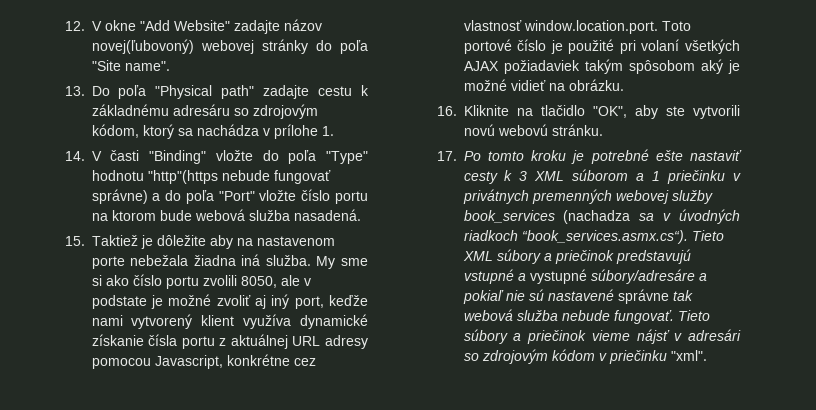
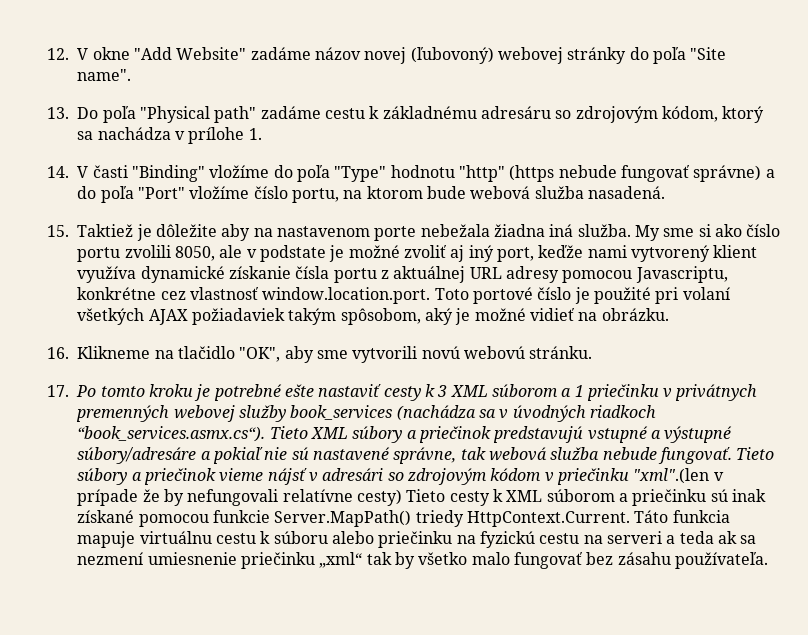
- 12. V okne "Add Website" zadajte názov novej(ľubovoný) webovej stránky do poľa "Site name".
+ 12. V okne "Add Website" zadáme názov novej (ľubovoný) webovej stránky do poľa "Site name".
- 13. Do poľa "Physical path" zadajte cestu k základnému adresáru so zdrojovým kódom, ktorý sa nachádza v prílohe 1.
+ 13. Do poľa "Physical path" zadáme cestu k základnému adresáru so zdrojovým kódom, ktorý sa nachádza v prílohe 1.
- 14. V časti "Binding" vložte do poľa "Type" hodnotu "http"(https nebude fungovať správne) a do poľa "Port" vložte číslo portu na ktorom bude webová služba nasadená.
+ 14. V časti "Binding" vložíme do poľa "Type" hodnotu "http" (https nebude fungovať správne) a do poľa "Port" vložíme číslo portu, na ktorom bude webová služba nasadená.
- My sme si ako číslo portu zvolili 8050, ale v podstate je možné zvoliť aj iný port, keďže nami vytvorený klient využíva dynamické získanie čísla portu z aktuálnej URL adresy pomocou Javascript, konkrétne cez vlastnosť window.location.port. Toto portové číslo je použité pri volaní všetkých AJAX požiadaviek takým spôsobom aký je možné vidieť na obrázku.
+ My sme si ako číslo portu zvolili 8050, ale v podstate je možné zvoliť aj iný port, keďže nami vytvorený klient využíva dynamické získanie čísla portu z aktuálnej URL adresy pomocou Javascriptu, konkrétne cez vlastnosť window.location.port. Toto portové číslo je použité pri volaní všetkých AJAX požiadaviek takým spôsobom, aký je možné vidieť na obrázku.
- 16. Kliknite na tlačidlo "OK", aby ste vytvorili novú webovú stránku.
+ 16. Klikneme na tlačidlo "OK", aby sme vytvorili novú webovú stránku.
- 17. Po tomto kroku je potrebné ešte nastaviť cesty k 3 XML súborom a 1 priečinku v privátnych premenných webovej služby book_services (nachadza sa v úvodných riadkoch “book_services.asmx.cs“). Tieto XML súbory a priečinok predstavujú vstupné a vystupné súbory/adresáre a pokiaľ nie sú nastavené správne tak webová služba nebude fungovať.
+ 17. Po tomto kroku je potrebné ešte nastaviť cesty k 3 XML súborom a 1 priečinku v privátnych premenných webovej služby book_services (nachádza sa v úvodných riadkoch “book_services.asmx.cs“). Tieto XML súbory a priečinok predstavujú vstupné a výstupné súbory/adresáre a pokiaľ nie sú nastavené správne, tak webová služba nebude fungovať.
- Tieto súbory a priečinok vieme nájsť v adresári so zdrojovým kódom v priečinku "xml".
+ Tieto súbory a priečinok vieme nájsť v adresári so zdrojovým kódom v priečinku "xml".(len v prípade že by nefungovali relatívne cesty) Tieto cesty k XML súborom a priečinku sú inak získané pomocou funkcie Server.MapPath() triedy HttpContext.Current. Táto funkcia mapuje virtuálnu cestu k súboru alebo priečinku na fyzickú cestu na serveri a teda ak sa nezmení umiesnenie priečinku „xml“ tak by všetko malo fungovať bez zásahu používateľa.

